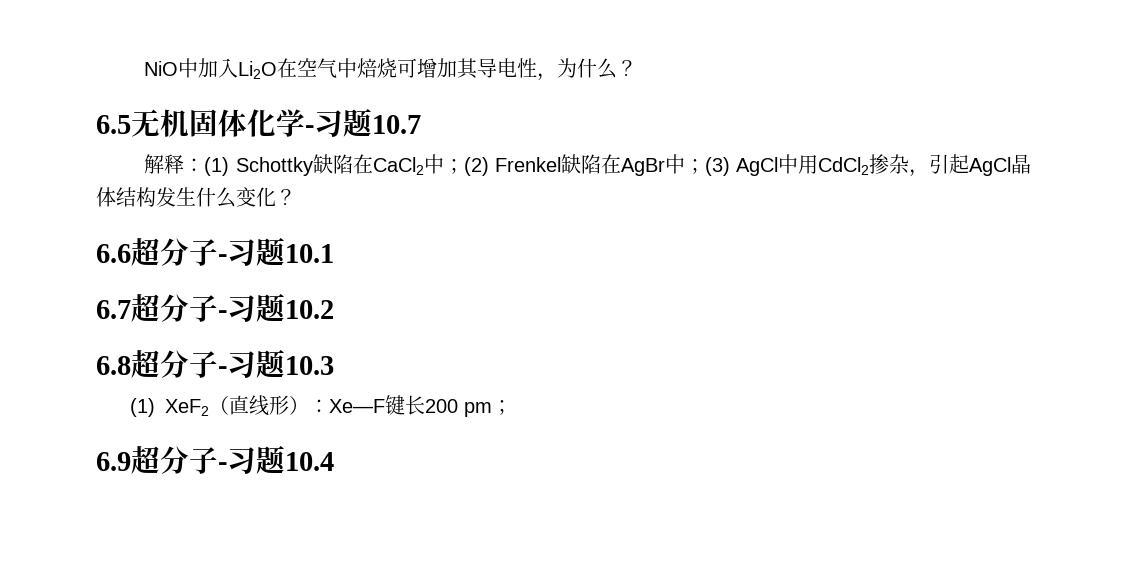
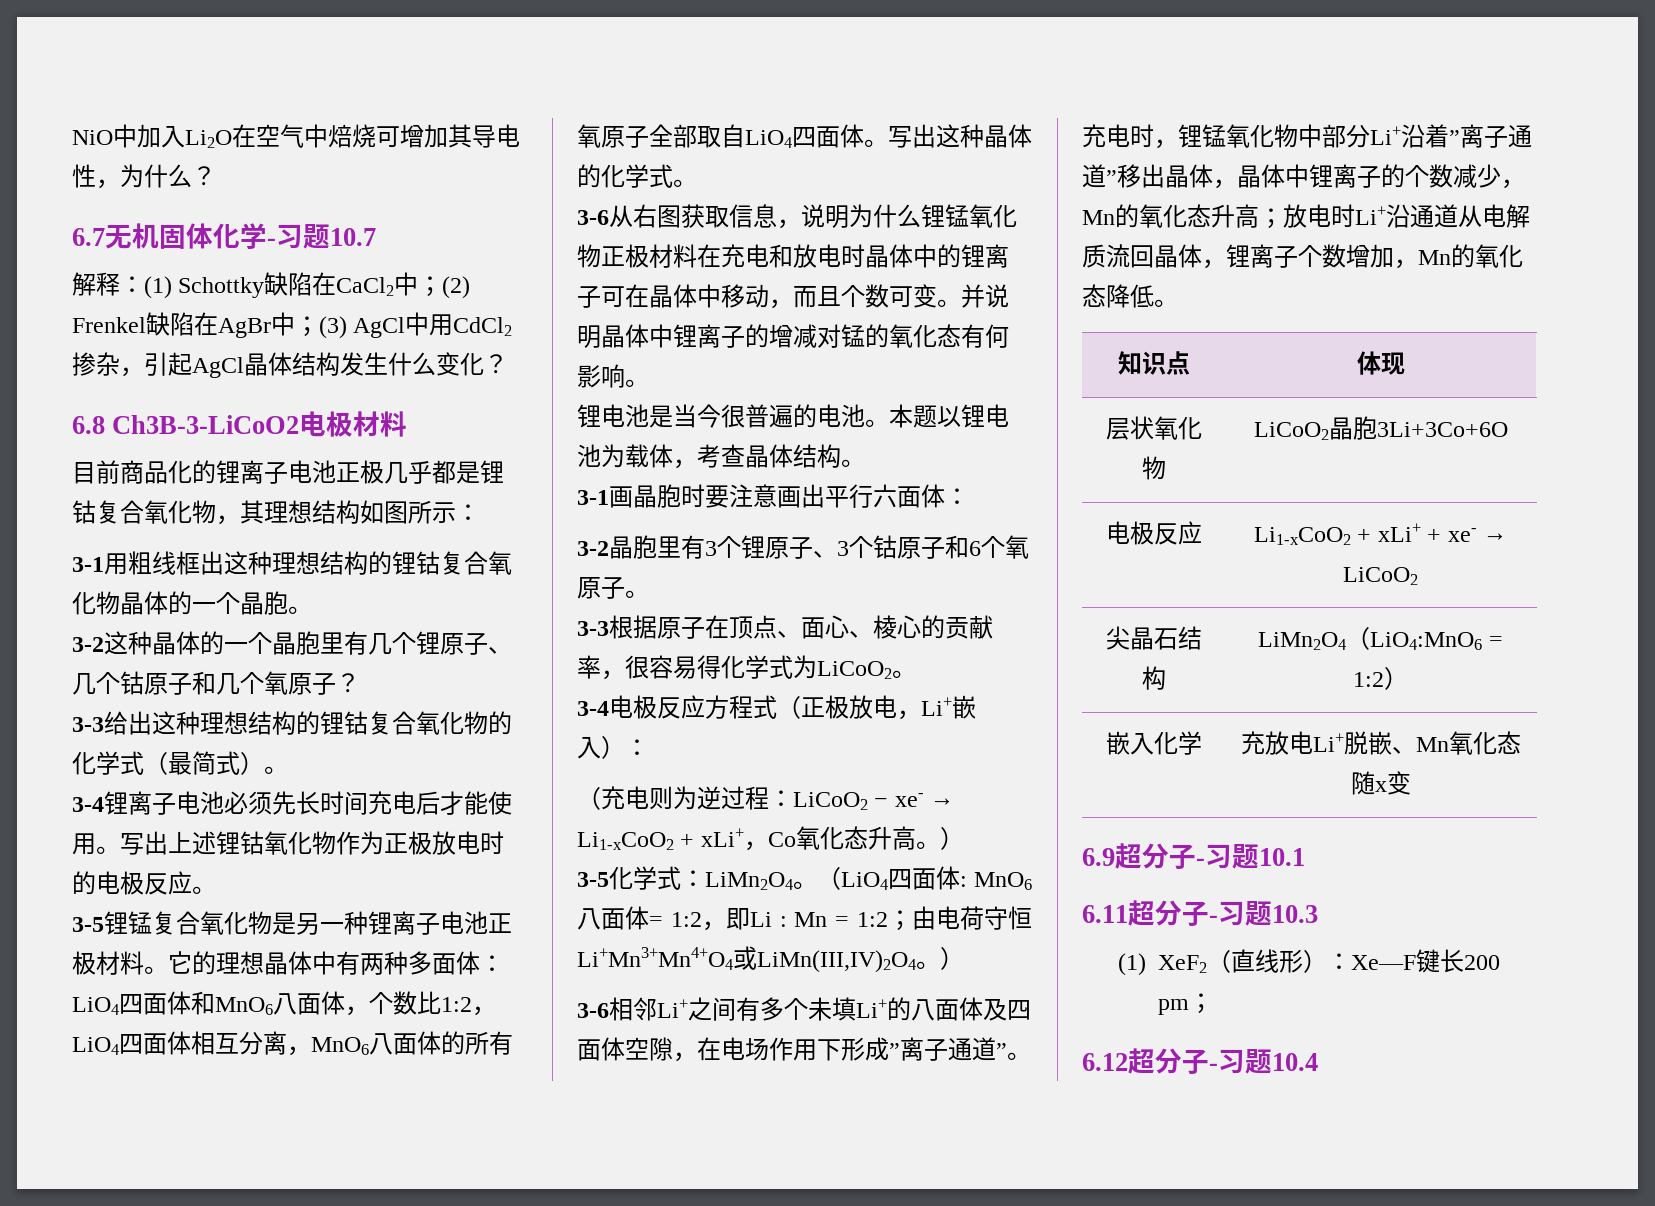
- 6.5无机固体化学-习题10.7
+ 6.7无机固体化学-习题10.7
- 6.6超分子-习题10.1
+ 6.8 Ch3B-3-LiCoO2电极材料
+ 目前商品化的锂离子电池正极几乎都是锂钴复合氧化物，其理想结构如图所示：
+ 3-1用粗线框出这种理想结构的锂钴复合氧化物晶体的一个晶胞。
+ 3-2这种晶体的一个晶胞里有几个锂原子、几个钴原子和几个氧原子？
+ 3-3给出这种理想结构的锂钴复合氧化物的化学式（最简式）。
+ 3-4锂离子电池必须先长时间充电后才能使用。写出上述锂钴氧化物作为正极放电时的电极反应。
+ 3-5锂锰复合氧化物是另一种锂离子电池正极材料。它的理想晶体中有两种多面体：LiO4四面体和MnO6八面体，个数比1:2，LiO4四面体相互分离，MnO6八面体的所有氧原子全部取自LiO4四面体。写出这种晶体的化学式。
+ 3-6从右图获取信息，说明为什么锂锰氧化物正极材料在充电和放电时晶体中的锂离子可在晶体中移动，而且个数可变。并说明晶体中锂离子的增减对锰的氧化态有何影响。
+ 锂电池是当今很普遍的电池。本题以锂电池为载体，考查晶体结构。
+ 3-1画晶胞时要注意画出平行六面体：
+ 3-2晶胞里有3个锂原子、3个钴原子和6个氧原子。
+ 3-3根据原子在顶点、面心、棱心的贡献率，很容易得化学式为LiCoO2。
+ 3-4电极反应方程式（正极放电，Li+嵌入）：
+ （充电则为逆过程：LiCoO2 − xe- → Li1-xCoO2 + xLi+，Co氧化态升高。）
+ 3-5化学式：LiMn2O4。（LiO4四面体: MnO6八面体= 1:2，即Li : Mn = 1:2；由电荷守恒Li+Mn3+Mn4+O4或LiMn(III,IV)2O4。）
+ 3-6相邻Li+之间有多个未填Li+的八面体及四面体空隙，在电场作用下形成”离子通道”。充电时，锂锰氧化物中部分Li+沿着”离子通道”移出晶体，晶体中锂离子的个数减少，Mn的氧化态升高；放电时Li+沿通道从电解质流回晶体，锂离子个数增加，Mn的氧化态降低。
+ 知识点 | 体现
+ 层状氧化物 | LiCoO2晶胞3Li+3Co+6O
+ 电极反应 | Li1-xCoO2 + xLi+ + xe- → LiCoO2
+ 尖晶石结构 | LiMn2O4（LiO4:MnO6 = 1:2）
+ 嵌入化学 | 充放电Li+脱嵌、Mn氧化态随x变
+ 6.9超分子-习题10.1
- 6.7超分子-习题10.2
- 6.8超分子-习题10.3
+ 6.11超分子-习题10.3
- 6.9超分子-习题10.4
+ 6.12超分子-习题10.4

